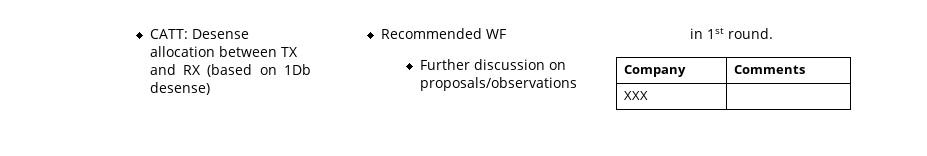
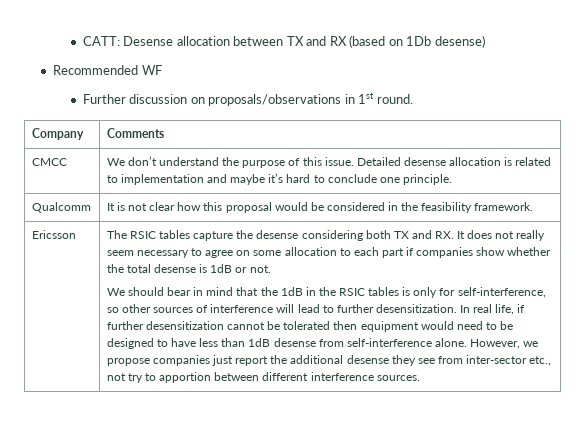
- XXX |
+ CMCC | We don’t understand the purpose of this issue. Detailed desense allocation is related to implementation and maybe it’s hard to conclude one principle.
+ Qualcomm | It is not clear how this proposal would be considered in the feasibility framework.
+ Ericsson | The RSIC tables capture the desense considering both TX and RX. It does not really seem necessary to agree on some allocation to each part if companies show whether the total desense is 1dB or not.
+ We should bear in mind that the 1dB in the RSIC tables is only for self-interference, so other sources of interference will lead to further desensitization. In real life, if further desensitization cannot be tolerated then equipment would need to be designed to have less than 1dB desense from self-interference alone. However, we propose companies just report the additional desense they see from inter-sector etc., not try to apportion between different interference sources.

